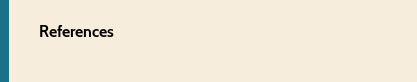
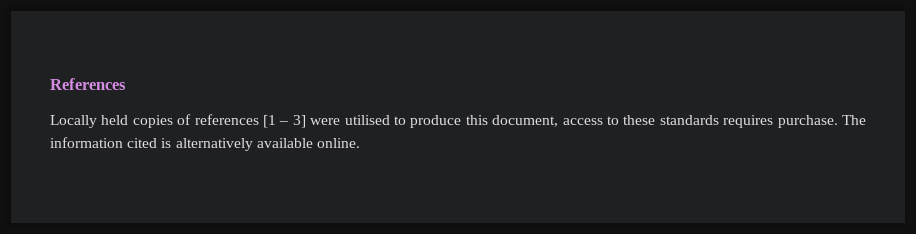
+ Locally held copies of references [1 – 3] were utilised to produce this document, access to these standards requires purchase. The information cited is alternatively available online.

